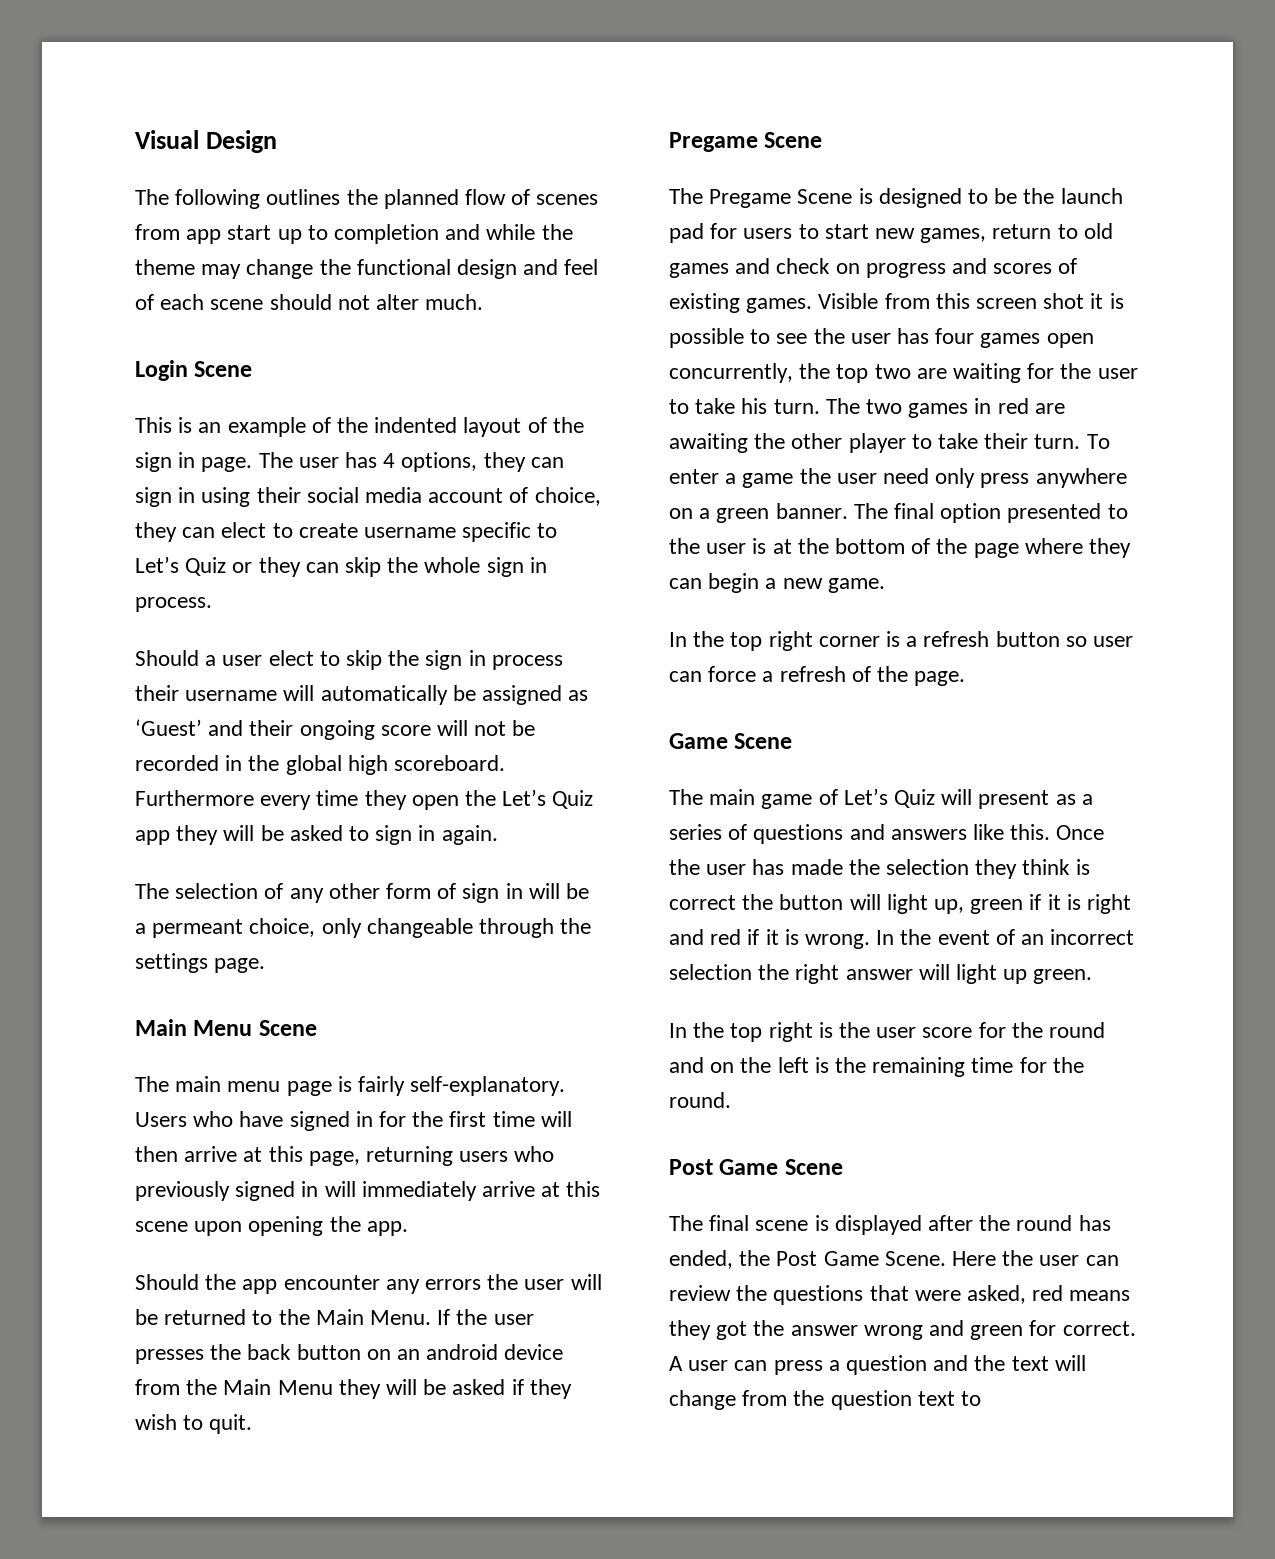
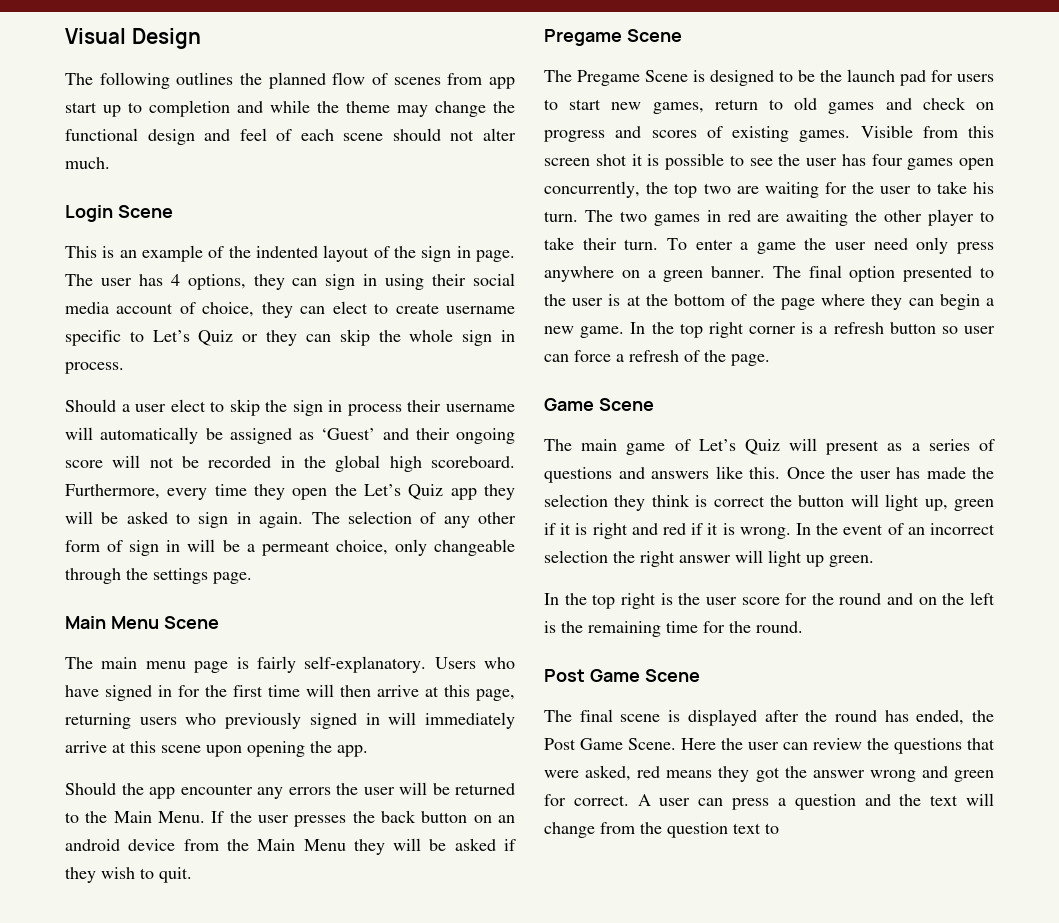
- Furthermore every time they open the Let’s Quiz app they will be asked to sign in again.
- The selection of any other form of sign in will be a permeant choice, only changeable through the settings page.
+ Furthermore, every time they open the Let’s Quiz app they will be asked to sign in again. The selection of any other form of sign in will be a permeant choice, only changeable through the settings page.
- The final option presented to the user is at the bottom of the page where they can begin a new game.
- In the top right corner is a refresh button so user can force a refresh of the page.
+ The final option presented to the user is at the bottom of the page where they can begin a new game. In the top right corner is a refresh button so user can force a refresh of the page.

